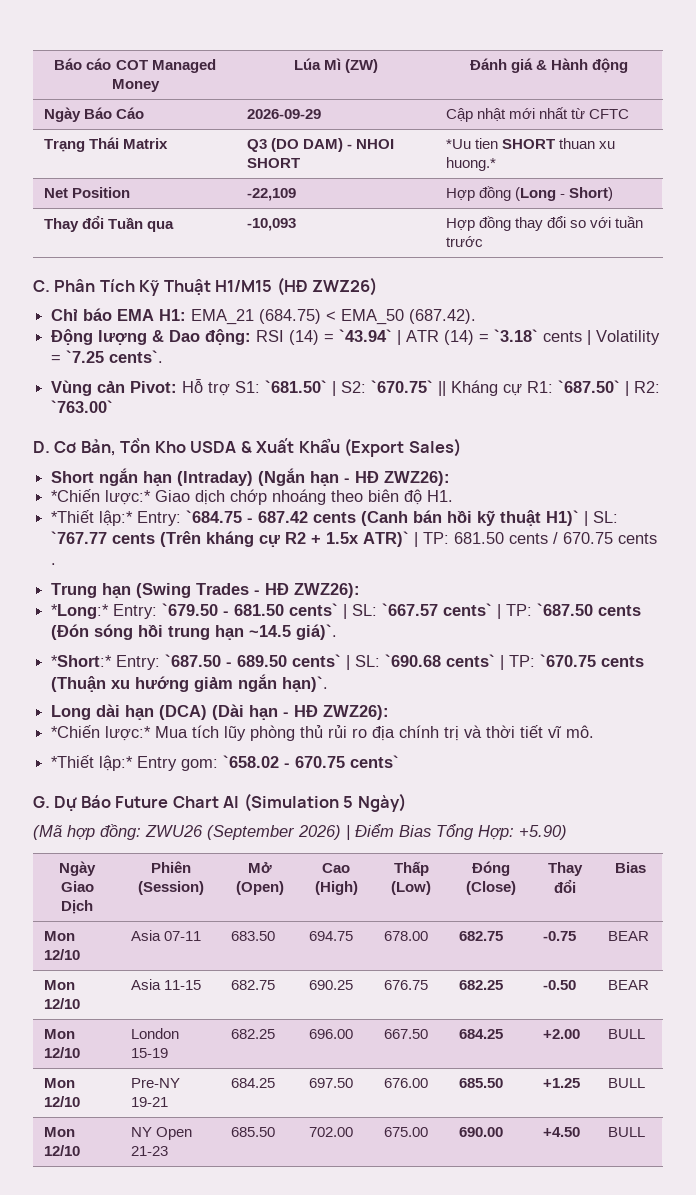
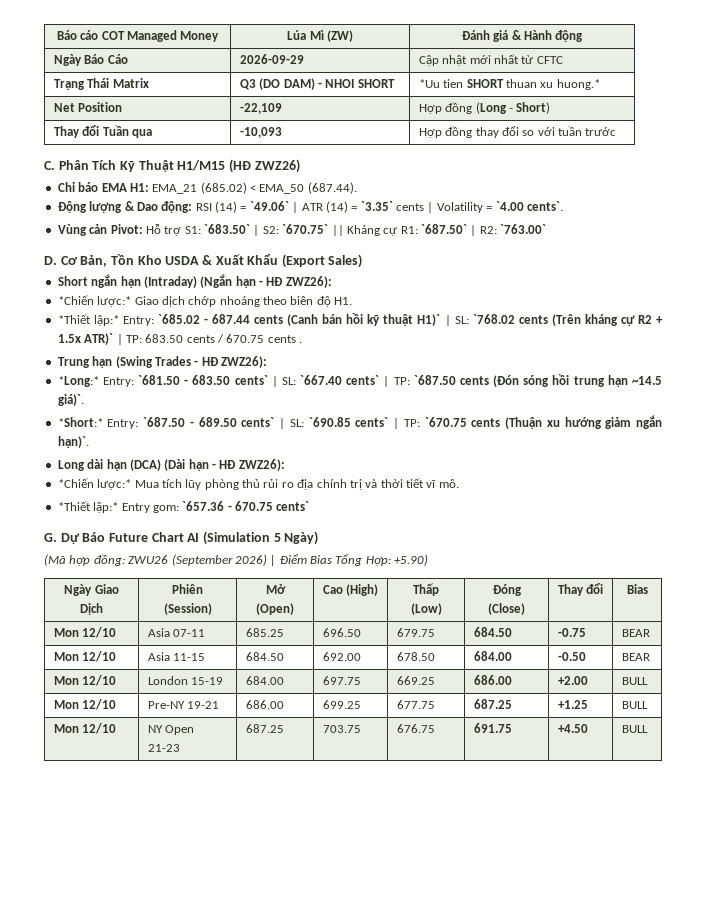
- Chỉ báo EMA H1: EMA_21 (684.75) < EMA_50 (687.42).
+ Chỉ báo EMA H1: EMA_21 (685.02) < EMA_50 (687.44).
- Động lượng & Dao động: RSI (14) = `43.94` | ATR (14) = `3.18` cents | Volatility = `7.25 cents`.
+ Động lượng & Dao động: RSI (14) = `49.06` | ATR (14) = `3.35` cents | Volatility = `4.00 cents`.
- Vùng cản Pivot: Hỗ trợ S1: `681.50` | S2: `670.75` || Kháng cự R1: `687.50` | R2: `763.00`
+ Vùng cản Pivot: Hỗ trợ S1: `683.50` | S2: `670.75` || Kháng cự R1: `687.50` | R2: `763.00`
- *Thiết lập:* Entry: `684.75 - 687.42 cents (Canh bán hồi kỹ thuật H1)` | SL: `767.77 cents (Trên kháng cự R2 + 1.5x ATR)` | TP: 681.50 cents / 670.75 cents .
+ *Thiết lập:* Entry: `685.02 - 687.44 cents (Canh bán hồi kỹ thuật H1)` | SL: `768.02 cents (Trên kháng cự R2 + 1.5x ATR)` | TP: 683.50 cents / 670.75 cents .
- *Long:* Entry: `679.50 - 681.50 cents` | SL: `667.57 cents` | TP: `687.50 cents (Đón sóng hồi trung hạn ~14.5 giá)`.
+ *Long:* Entry: `681.50 - 683.50 cents` | SL: `667.40 cents` | TP: `687.50 cents (Đón sóng hồi trung hạn ~14.5 giá)`.
- *Short:* Entry: `687.50 - 689.50 cents` | SL: `690.68 cents` | TP: `670.75 cents (Thuận xu hướng giảm ngắn hạn)`.
+ *Short:* Entry: `687.50 - 689.50 cents` | SL: `690.85 cents` | TP: `670.75 cents (Thuận xu hướng giảm ngắn hạn)`.
- *Thiết lập:* Entry gom: `658.02 - 670.75 cents`
+ *Thiết lập:* Entry gom: `657.36 - 670.75 cents`
- Mon 12/10 | Asia 07-11 | 683.50 | 694.75 | 678.00 | 682.75 | -0.75 | BEAR
+ Mon 12/10 | Asia 07-11 | 685.25 | 696.50 | 679.75 | 684.50 | -0.75 | BEAR
- Mon 12/10 | Asia 11-15 | 682.75 | 690.25 | 676.75 | 682.25 | -0.50 | BEAR
+ Mon 12/10 | Asia 11-15 | 684.50 | 692.00 | 678.50 | 684.00 | -0.50 | BEAR
- Mon 12/10 | London 15-19 | 682.25 | 696.00 | 667.50 | 684.25 | +2.00 | BULL
+ Mon 12/10 | London 15-19 | 684.00 | 697.75 | 669.25 | 686.00 | +2.00 | BULL
- Mon 12/10 | Pre-NY 19-21 | 684.25 | 697.50 | 676.00 | 685.50 | +1.25 | BULL
+ Mon 12/10 | Pre-NY 19-21 | 686.00 | 699.25 | 677.75 | 687.25 | +1.25 | BULL
- Mon 12/10 | NY Open 21-23 | 685.50 | 702.00 | 675.00 | 690.00 | +4.50 | BULL
+ Mon 12/10 | NY Open 21-23 | 687.25 | 703.75 | 676.75 | 691.75 | +4.50 | BULL

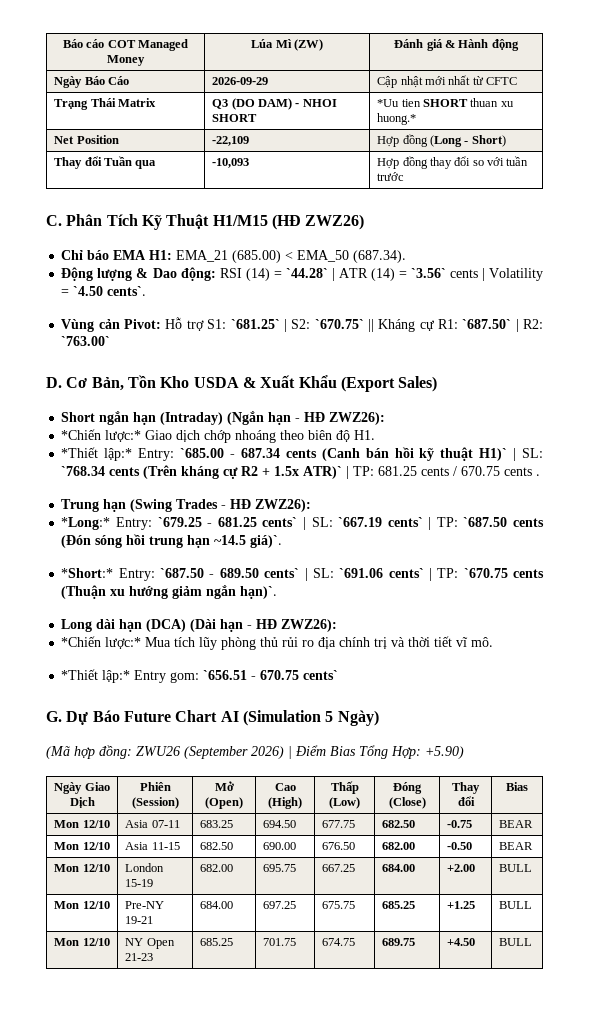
- Chỉ báo EMA H1: EMA_21 (685.02) < EMA_50 (687.44).
+ Chỉ báo EMA H1: EMA_21 (685.00) < EMA_50 (687.34).
- Động lượng & Dao động: RSI (14) = `49.06` | ATR (14) = `3.35` cents | Volatility = `4.00 cents`.
+ Động lượng & Dao động: RSI (14) = `44.28` | ATR (14) = `3.56` cents | Volatility = `4.50 cents`.
- Vùng cản Pivot: Hỗ trợ S1: `683.50` | S2: `670.75` || Kháng cự R1: `687.50` | R2: `763.00`
+ Vùng cản Pivot: Hỗ trợ S1: `681.25` | S2: `670.75` || Kháng cự R1: `687.50` | R2: `763.00`
- *Thiết lập:* Entry: `685.02 - 687.44 cents (Canh bán hồi kỹ thuật H1)` | SL: `768.02 cents (Trên kháng cự R2 + 1.5x ATR)` | TP: 683.50 cents / 670.75 cents .
+ *Thiết lập:* Entry: `685.00 - 687.34 cents (Canh bán hồi kỹ thuật H1)` | SL: `768.34 cents (Trên kháng cự R2 + 1.5x ATR)` | TP: 681.25 cents / 670.75 cents .
- *Long:* Entry: `681.50 - 683.50 cents` | SL: `667.40 cents` | TP: `687.50 cents (Đón sóng hồi trung hạn ~14.5 giá)`.
+ *Long:* Entry: `679.25 - 681.25 cents` | SL: `667.19 cents` | TP: `687.50 cents (Đón sóng hồi trung hạn ~14.5 giá)`.
- *Short:* Entry: `687.50 - 689.50 cents` | SL: `690.85 cents` | TP: `670.75 cents (Thuận xu hướng giảm ngắn hạn)`.
+ *Short:* Entry: `687.50 - 689.50 cents` | SL: `691.06 cents` | TP: `670.75 cents (Thuận xu hướng giảm ngắn hạn)`.
- *Thiết lập:* Entry gom: `657.36 - 670.75 cents`
+ *Thiết lập:* Entry gom: `656.51 - 670.75 cents`
- Mon 12/10 | Asia 07-11 | 685.25 | 696.50 | 679.75 | 684.50 | -0.75 | BEAR
+ Mon 12/10 | Asia 07-11 | 683.25 | 694.50 | 677.75 | 682.50 | -0.75 | BEAR
- Mon 12/10 | Asia 11-15 | 684.50 | 692.00 | 678.50 | 684.00 | -0.50 | BEAR
+ Mon 12/10 | Asia 11-15 | 682.50 | 690.00 | 676.50 | 682.00 | -0.50 | BEAR
- Mon 12/10 | London 15-19 | 684.00 | 697.75 | 669.25 | 686.00 | +2.00 | BULL
+ Mon 12/10 | London 15-19 | 682.00 | 695.75 | 667.25 | 684.00 | +2.00 | BULL
- Mon 12/10 | Pre-NY 19-21 | 686.00 | 699.25 | 677.75 | 687.25 | +1.25 | BULL
+ Mon 12/10 | Pre-NY 19-21 | 684.00 | 697.25 | 675.75 | 685.25 | +1.25 | BULL
- Mon 12/10 | NY Open 21-23 | 687.25 | 703.75 | 676.75 | 691.75 | +4.50 | BULL
+ Mon 12/10 | NY Open 21-23 | 685.25 | 701.75 | 674.75 | 689.75 | +4.50 | BULL

